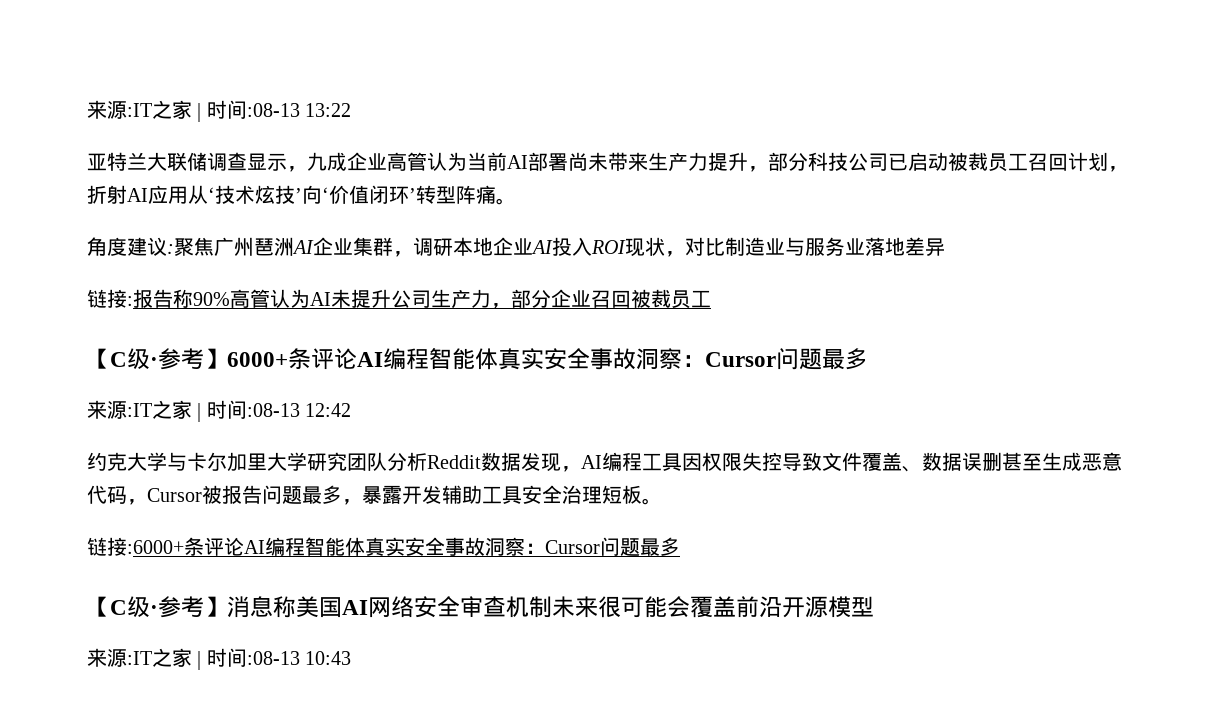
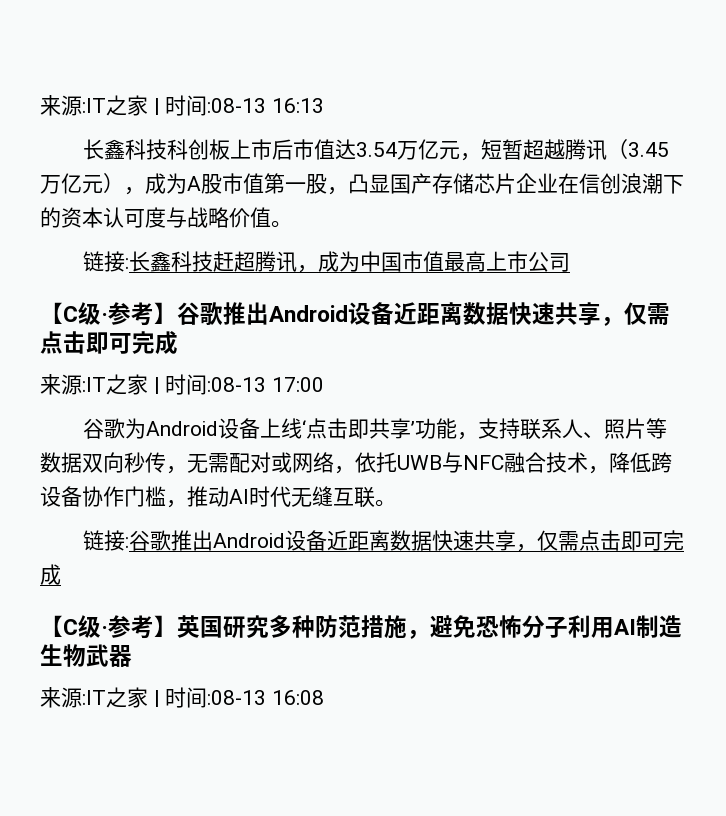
- 来源:IT之家 | 时间:08-13 13:22
- 亚特兰大联储调查显示，九成企业高管认为当前AI部署尚未带来生产力提升，部分科技公司已启动被裁员工召回计划，折射AI应用从‘技术炫技’向‘价值闭环’转型阵痛。
- 角度建议:聚焦广州琶洲AI企业集群，调研本地企业AI投入ROI现状，对比制造业与服务业落地差异
- 链接:报告称90%高管认为AI未提升公司生产力，部分企业召回被裁员工
- 【C级·参考】6000+条评论AI编程智能体真实安全事故洞察：Cursor问题最多
- 来源:IT之家 | 时间:08-13 12:42
- 约克大学与卡尔加里大学研究团队分析Reddit数据发现，AI编程工具因权限失控导致文件覆盖、数据误删甚至生成恶意代码，Cursor被报告问题最多，暴露开发辅助工具安全治理短板。
- 链接:6000+条评论AI编程智能体真实安全事故洞察：Cursor问题最多
- 【C级·参考】消息称美国AI网络安全审查机制未来很可能会覆盖前沿开源模型
- 来源:IT之家 | 时间:08-13 10:43
+ 来源:IT之家 | 时间:08-13 16:13
+ 长鑫科技科创板上市后市值达3.54万亿元，短暂超越腾讯（3.45万亿元），成为A股市值第一股，凸显国产存储芯片企业在信创浪潮下的资本认可度与战略价值。
+ 链接:长鑫科技赶超腾讯，成为中国市值最高上市公司
+ 【C级·参考】谷歌推出Android设备近距离数据快速共享，仅需点击即可完成
+ 来源:IT之家 | 时间:08-13 17:00
+ 谷歌为Android设备上线‘点击即共享’功能，支持联系人、照片等数据双向秒传，无需配对或网络，依托UWB与NFC融合技术，降低跨设备协作门槛，推动AI时代无缝互联。
+ 链接:谷歌推出Android设备近距离数据快速共享，仅需点击即可完成
+ 【C级·参考】英国研究多种防范措施，避免恐怖分子利用AI制造生物武器
+ 来源:IT之家 | 时间:08-13 16:08

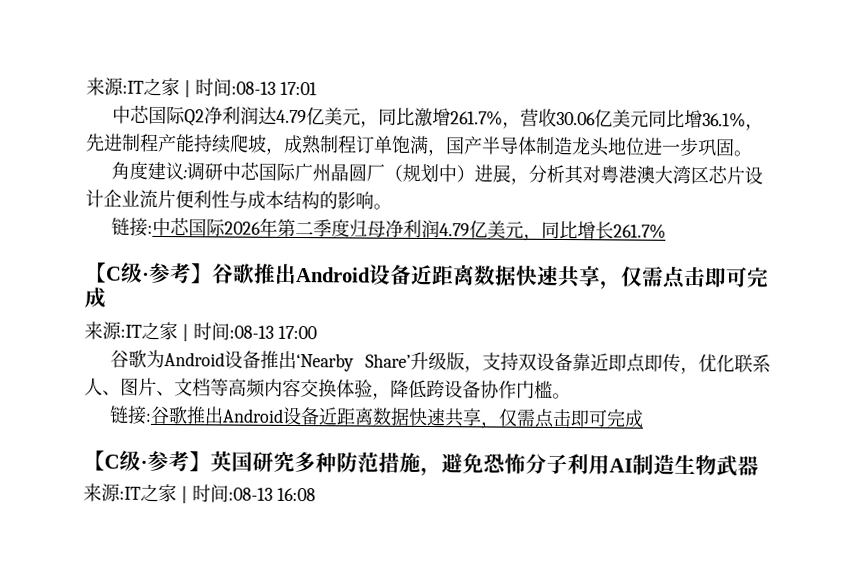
- 来源:IT之家 | 时间:08-13 16:13
- 长鑫科技科创板上市后市值达3.54万亿元，短暂超越腾讯（3.45万亿元），成为A股市值第一股，凸显国产存储芯片企业在信创浪潮下的资本认可度与战略价值。
- 链接:长鑫科技赶超腾讯，成为中国市值最高上市公司
+ 来源:IT之家 | 时间:08-13 17:01
+ 中芯国际Q2净利润达4.79亿美元，同比激增261.7%，营收30.06亿美元同比增36.1%，先进制程产能持续爬坡，成熟制程订单饱满，国产半导体制造龙头地位进一步巩固。
+ 角度建议:调研中芯国际广州晶圆厂（规划中）进展，分析其对粤港澳大湾区芯片设计企业流片便利性与成本结构的影响。
+ 链接:中芯国际2026年第二季度归母净利润4.79亿美元，同比增长261.7%
- 谷歌为Android设备上线‘点击即共享’功能，支持联系人、照片等数据双向秒传，无需配对或网络，依托UWB与NFC融合技术，降低跨设备协作门槛，推动AI时代无缝互联。
+ 谷歌为Android设备推出‘Nearby Share’升级版，支持双设备靠近即点即传，优化联系人、图片、文档等高频内容交换体验，降低跨设备协作门槛。

